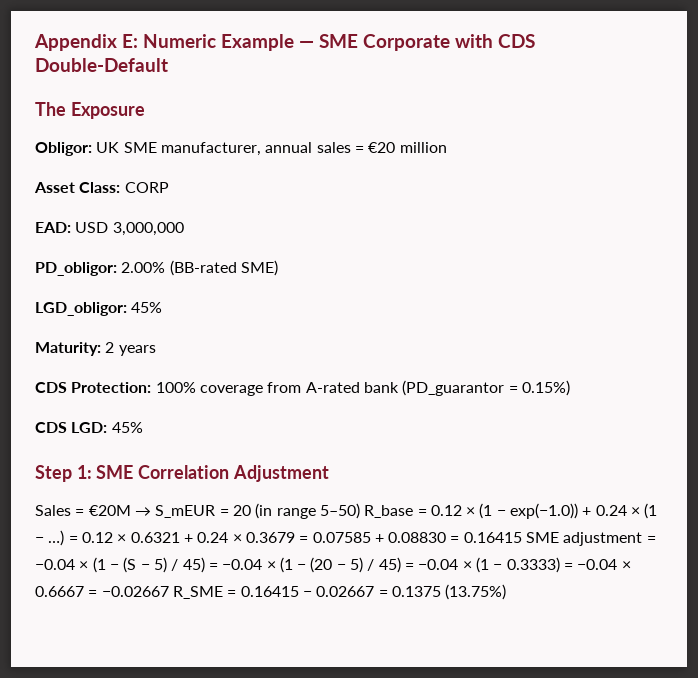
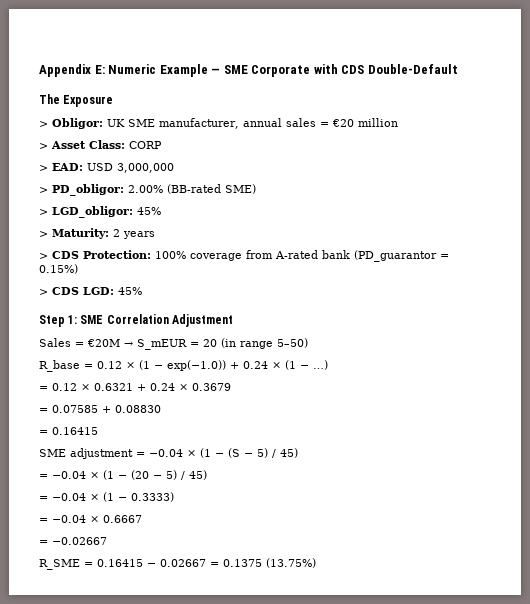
- Obligor: UK SME manufacturer, annual sales = €20 million
+ > Obligor: UK SME manufacturer, annual sales = €20 million
- Asset Class: CORP
+ > Asset Class: CORP
- EAD: USD 3,000,000
+ > EAD: USD 3,000,000
- PD_obligor: 2.00% (BB-rated SME)
+ > PD_obligor: 2.00% (BB-rated SME)
- LGD_obligor: 45%
+ > LGD_obligor: 45%
- Maturity: 2 years
+ > Maturity: 2 years
- CDS Protection: 100% coverage from A-rated bank (PD_guarantor = 0.15%)
+ > CDS Protection: 100% coverage from A-rated bank (PD_guarantor = 0.15%)
- CDS LGD: 45%
+ > CDS LGD: 45%
- Sales = €20M → S_mEUR = 20 (in range 5–50) R_base = 0.12 × (1 − exp(−1.0)) + 0.24 × (1 − …) = 0.12 × 0.6321 + 0.24 × 0.3679 = 0.07585 + 0.08830 = 0.16415 SME adjustment = −0.04 × (1 − (S − 5) / 45) = −0.04 × (1 − (20 − 5) / 45) = −0.04 × (1 − 0.3333) = −0.04 × 0.6667 = −0.02667 R_SME = 0.16415 − 0.02667 = 0.1375 (13.75%)
+ Sales = €20M → S_mEUR = 20 (in range 5–50)
+ R_base = 0.12 × (1 − exp(−1.0)) + 0.24 × (1 − …)
+ = 0.12 × 0.6321 + 0.24 × 0.3679
+ = 0.07585 + 0.08830
+ = 0.16415
+ SME adjustment = −0.04 × (1 − (S − 5) / 45)
+ = −0.04 × (1 − (20 − 5) / 45)
+ = −0.04 × (1 − 0.3333)
+ = −0.04 × 0.6667
+ = −0.02667
+ R_SME = 0.16415 − 0.02667 = 0.1375 (13.75%)

